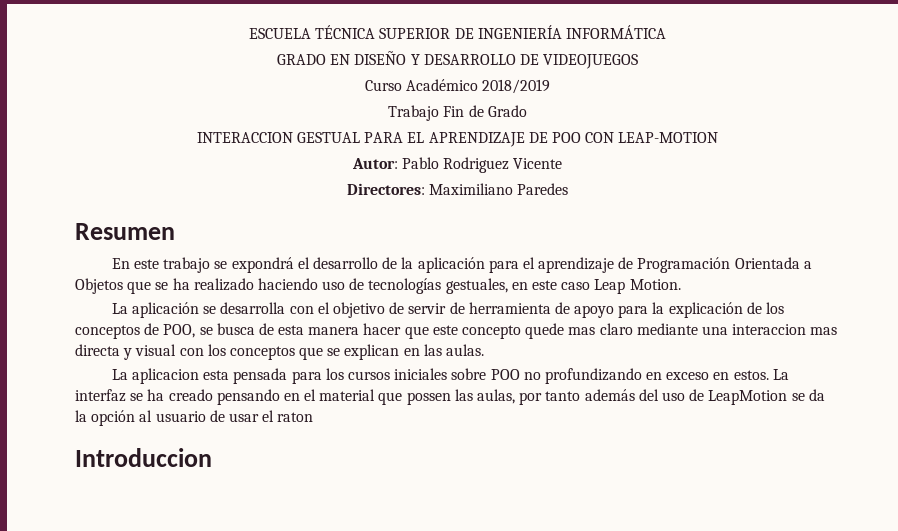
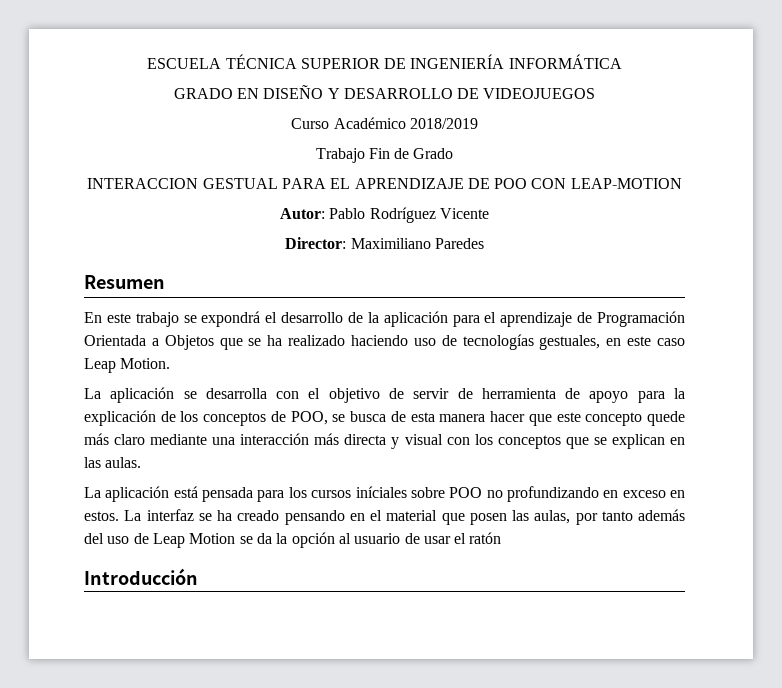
- Autor: Pablo Rodriguez Vicente
+ Autor: Pablo Rodríguez Vicente
- Directores: Maximiliano Paredes
+ Director: Maximiliano Paredes
- La aplicación se desarrolla con el objetivo de servir de herramienta de apoyo para la explicación de los conceptos de POO, se busca de esta manera hacer que este concepto quede mas claro mediante una interaccion mas directa y visual con los conceptos que se explican en las aulas.
+ La aplicación se desarrolla con el objetivo de servir de herramienta de apoyo para la explicación de los conceptos de POO, se busca de esta manera hacer que este concepto quede más claro mediante una interacción más directa y visual con los conceptos que se explican en las aulas.
- La aplicacion esta pensada para los cursos iniciales sobre POO no profundizando en exceso en estos.
+ La aplicación está pensada para los cursos iníciales sobre POO no profundizando en exceso en estos.
- La interfaz se ha creado pensando en el material que possen las aulas, por tanto además del uso de LeapMotion se da la opción al usuario de usar el raton
- Introduccion
+ La interfaz se ha creado pensando en el material que posen las aulas, por tanto además del uso de Leap Motion se da la opción al usuario de usar el ratón
+ Introducción

